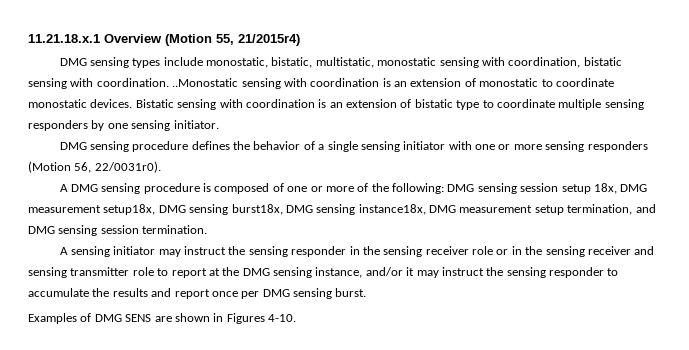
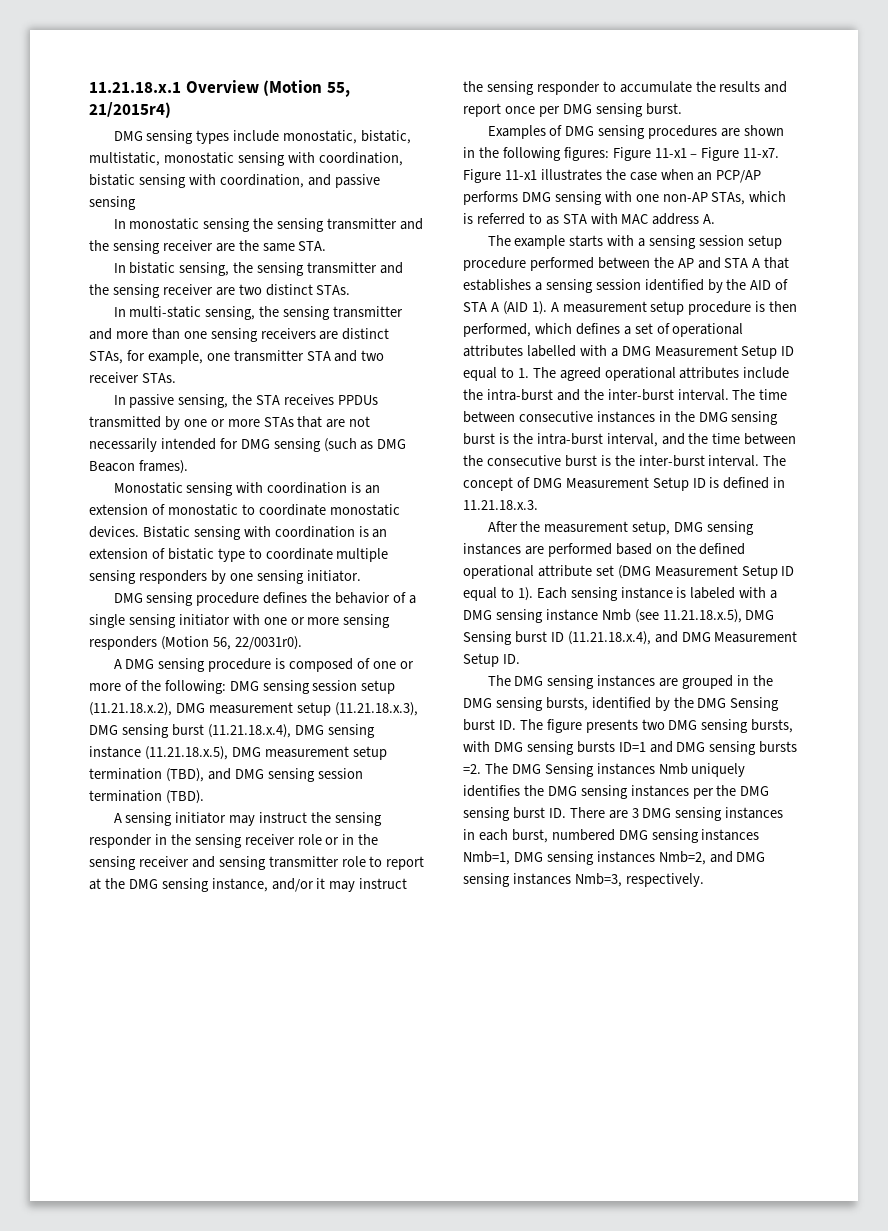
- DMG sensing types include monostatic, bistatic, multistatic, monostatic sensing with coordination, bistatic sensing with coordination. ..Monostatic sensing with coordination is an extension of monostatic to coordinate monostatic devices.
+ DMG sensing types include monostatic, bistatic, multistatic, monostatic sensing with coordination, bistatic sensing with coordination, and passive sensing
+ In monostatic sensing the sensing transmitter and the sensing receiver are the same STA.
+ In bistatic sensing, the sensing transmitter and the sensing receiver are two distinct STAs.
+ In multi-static sensing, the sensing transmitter and more than one sensing receivers are distinct STAs, for example, one transmitter STA and two receiver STAs.
+ In passive sensing, the STA receives PPDUs transmitted by one or more STAs that are not necessarily intended for DMG sensing (such as DMG Beacon frames).
+ Monostatic sensing with coordination is an extension of monostatic to coordinate monostatic devices.
- A DMG sensing procedure is composed of one or more of the following: DMG sensing session setup 18x, DMG measurement setup18x, DMG sensing burst18x, DMG sensing instance18x, DMG measurement setup termination, and DMG sensing session termination.
+ A DMG sensing procedure is composed of one or more of the following: DMG sensing session setup (11.21.18.x.2), DMG measurement setup (11.21.18.x.3), DMG sensing burst (11.21.18.x.4), DMG sensing instance (11.21.18.x.5), DMG measurement setup termination (TBD), and DMG sensing session termination (TBD).
- Examples of DMG SENS are shown in Figures 4-10.
+ Examples of DMG sensing procedures are shown in the following figures: Figure 11-x1 – Figure 11-x7. Figure 11-x1 illustrates the case when an PCP/AP performs DMG sensing with one non-AP STAs, which is referred to as STA with MAC address A.
+ The example starts with a sensing session setup procedure performed between the AP and STA A that establishes a sensing session identified by the AID of STA A (AID 1). A measurement setup procedure is then performed, which defines a set of operational attributes labelled with a DMG Measurement Setup ID equal to 1. The agreed operational attributes include the intra-burst and the inter-burst interval. The time between consecutive instances in the DMG sensing burst is the intra-burst interval, and the time between the consecutive burst is the inter-burst interval. The concept of DMG Measurement Setup ID is defined in 11.21.18.x.3.
+ After the measurement setup, DMG sensing instances are performed based on the defined operational attribute set (DMG Measurement Setup ID equal to 1). Each sensing instance is labeled with a DMG sensing instance Nmb (see 11.21.18.x.5), DMG Sensing burst ID (11.21.18.x.4), and DMG Measurement Setup ID.
+ The DMG sensing instances are grouped in the DMG sensing bursts, identified by the DMG Sensing burst ID. The figure presents two DMG sensing bursts, with DMG sensing bursts ID=1 and DMG sensing bursts =2. The DMG Sensing instances Nmb uniquely identifies the DMG sensing instances per the DMG sensing burst ID. There are 3 DMG sensing instances in each burst, numbered DMG sensing instances Nmb=1, DMG sensing instances Nmb=2, and DMG sensing instances Nmb=3, respectively.

